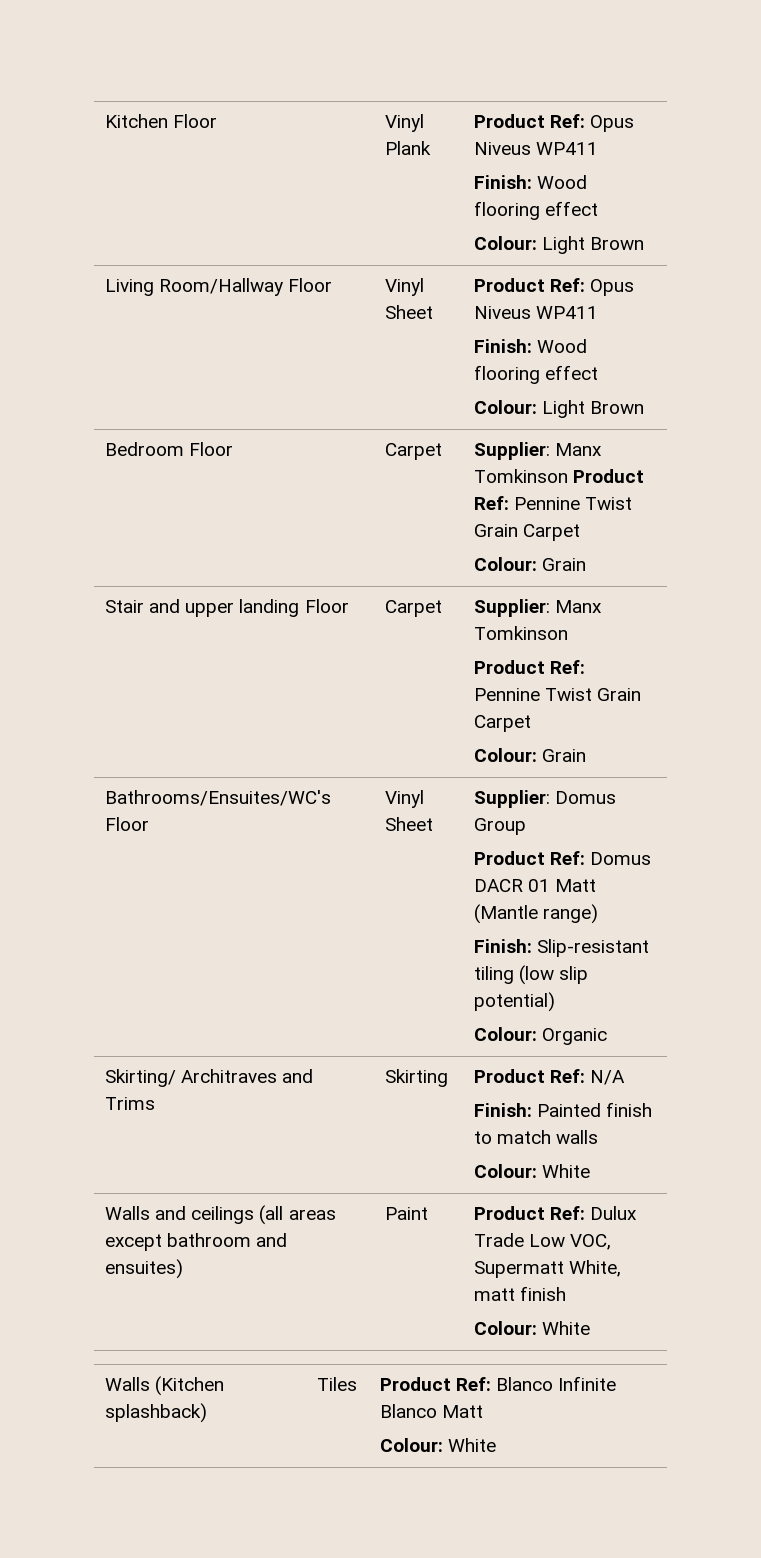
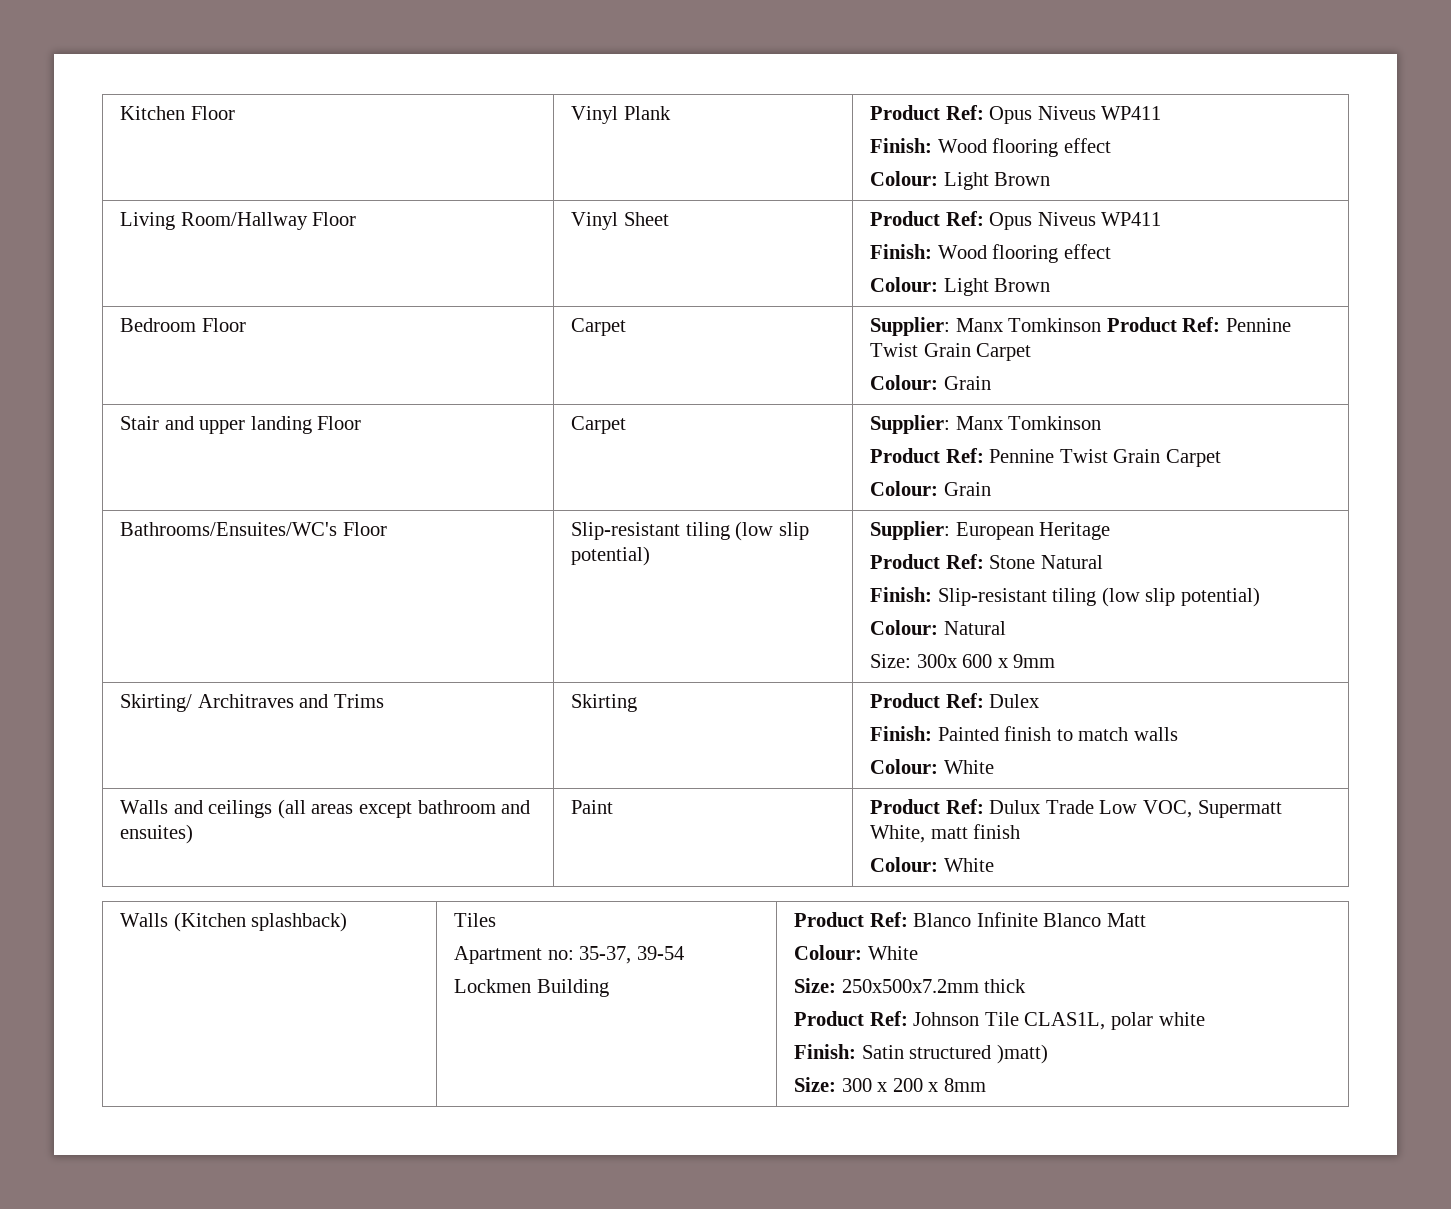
- Bathrooms/Ensuites/WC's Floor | Vinyl Sheet | Supplier: Domus Group
- Product Ref: Domus DACR 01 Matt (Mantle range)
+ Bathrooms/Ensuites/WC's Floor | Slip-resistant tiling (low slip potential) | Supplier: European Heritage
+ Product Ref: Stone Natural
  Finish: Slip-resistant tiling (low slip potential)
- Colour: Organic
+ Colour: Natural
+ Size: 300x 600 x 9mm
- Skirting/ Architraves and Trims | Skirting | Product Ref: N/A
+ Skirting/ Architraves and Trims | Skirting | Product Ref: Dulex
- Walls (Kitchen splashback) | Tiles | Product Ref: Blanco Infinite Blanco Matt
+ Walls (Kitchen splashback) | Tiles
+ Apartment no: 35-37, 39-54
+ Lockmen Building | Product Ref: Blanco Infinite Blanco Matt
  Colour: White
+ Size: 250x500x7.2mm thick
+ Product Ref: Johnson Tile CLAS1L, polar white
+ Finish: Satin structured )matt)
+ Size: 300 x 200 x 8mm

